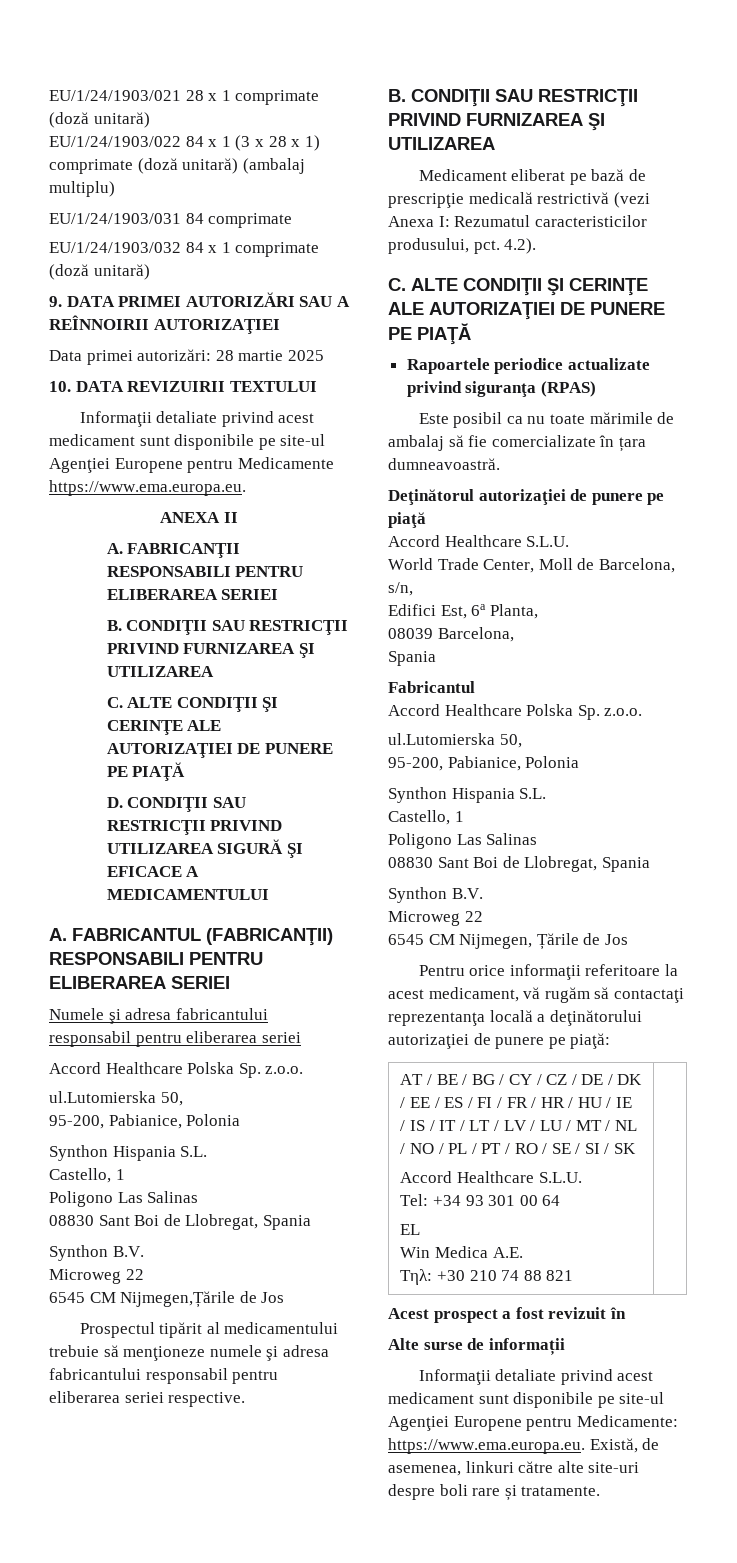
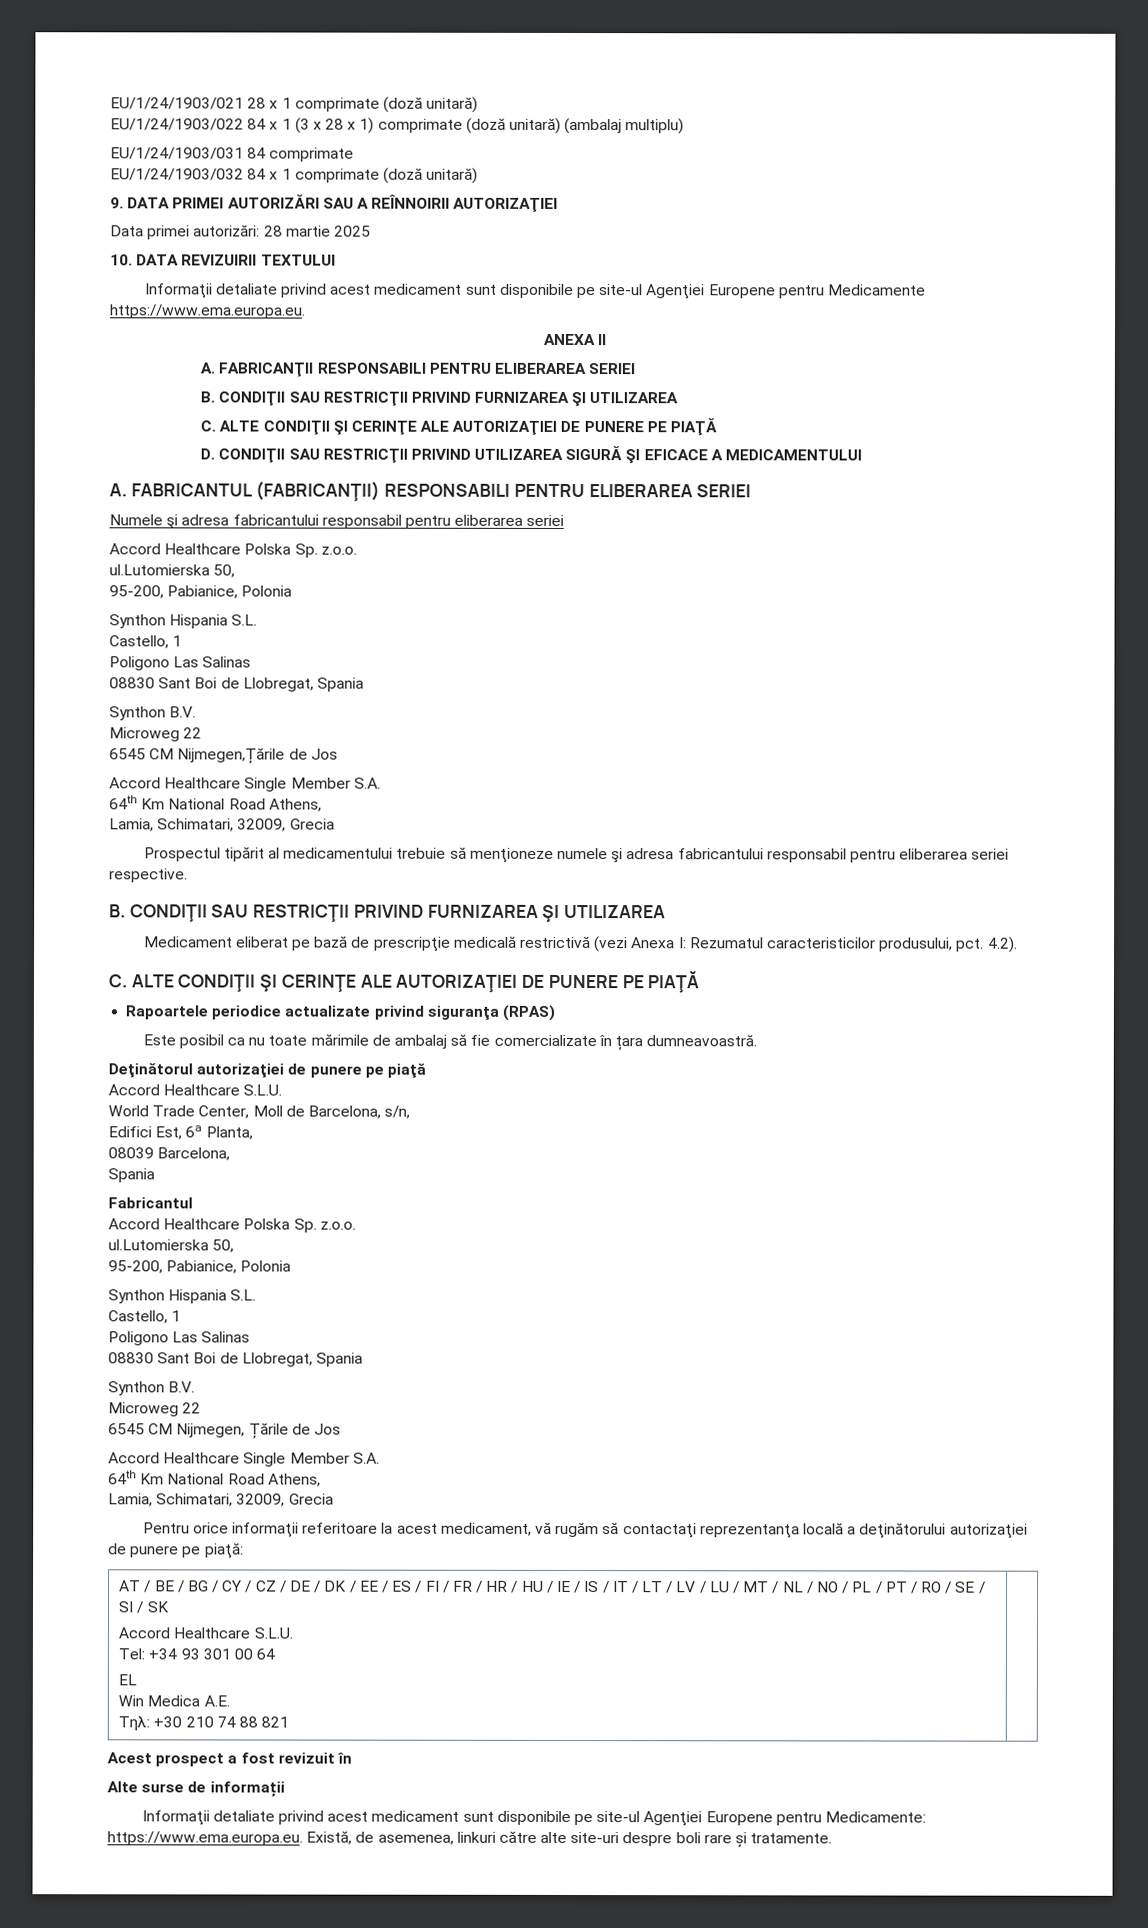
  6545 CM Nijmegen,Țările de Jos
+ Accord Healthcare Single Member S.A.
+ 64th Km National Road Athens,
+ Lamia, Schimatari, 32009, Grecia
  6545 CM Nijmegen, Țările de Jos
+ Accord Healthcare Single Member S.A.
+ 64th Km National Road Athens,
+ Lamia, Schimatari, 32009, Grecia

